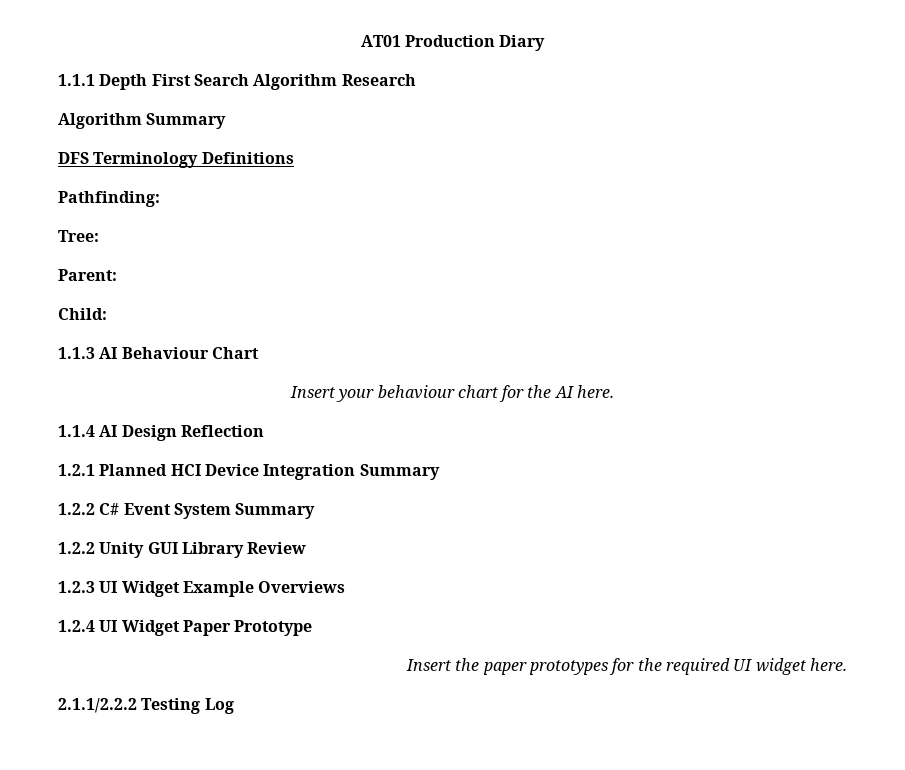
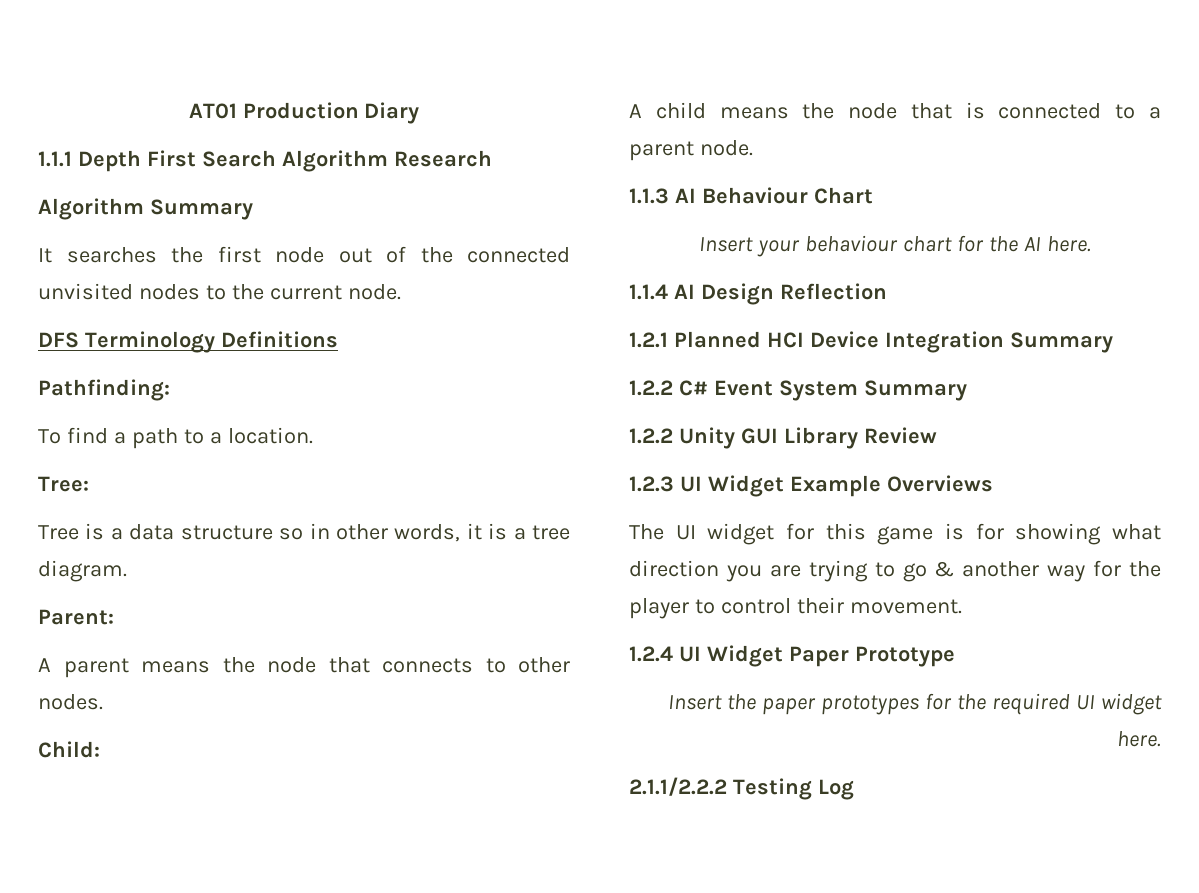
+ It searches the first node out of the connected unvisited nodes to the current node.
  DFS Terminology Definitions
  Pathfinding:
+ To find a path to a location.
  Tree:
+ Tree is a data structure so in other words, it is a tree diagram.
  Parent:
+ A parent means the node that connects to other nodes.
  Child:
+ A child means the node that is connected to a parent node.
+ The UI widget for this game is for showing what direction you are trying to go & another way for the player to control their movement.

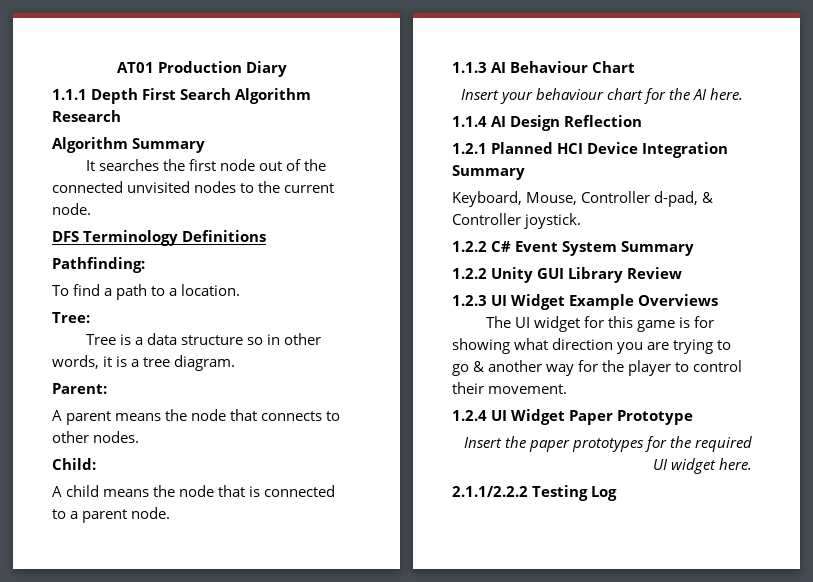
+ Keyboard, Mouse, Controller d-pad, & Controller joystick.

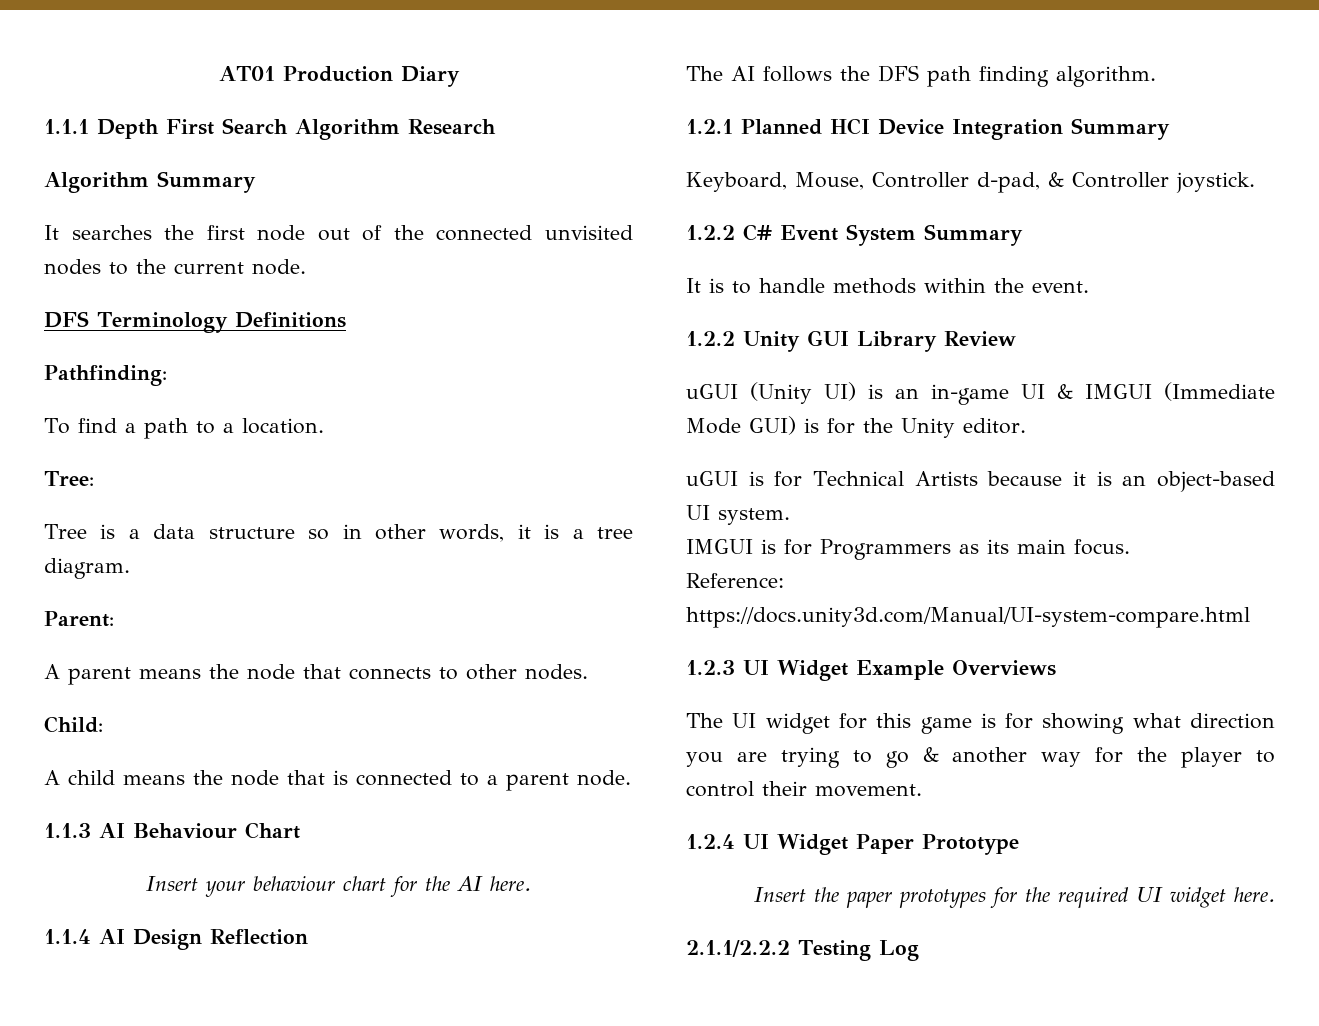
+ The AI follows the DFS path finding algorithm.
+ It is to handle methods within the event.
+ uGUI (Unity UI) is an in-game UI & IMGUI (Immediate Mode GUI) is for the Unity editor.
+ uGUI is for Technical Artists because it is an object-based UI system.
+ IMGUI is for Programmers as its main focus.
+ Reference: https://docs.unity3d.com/Manual/UI-system-compare.html

